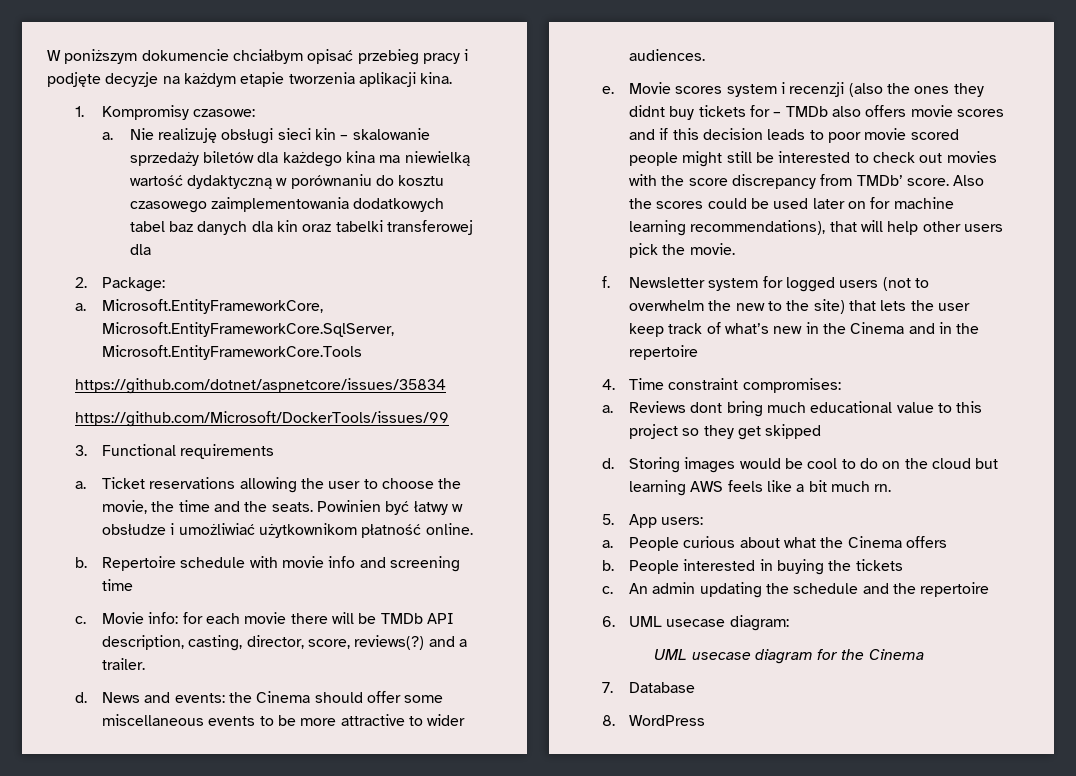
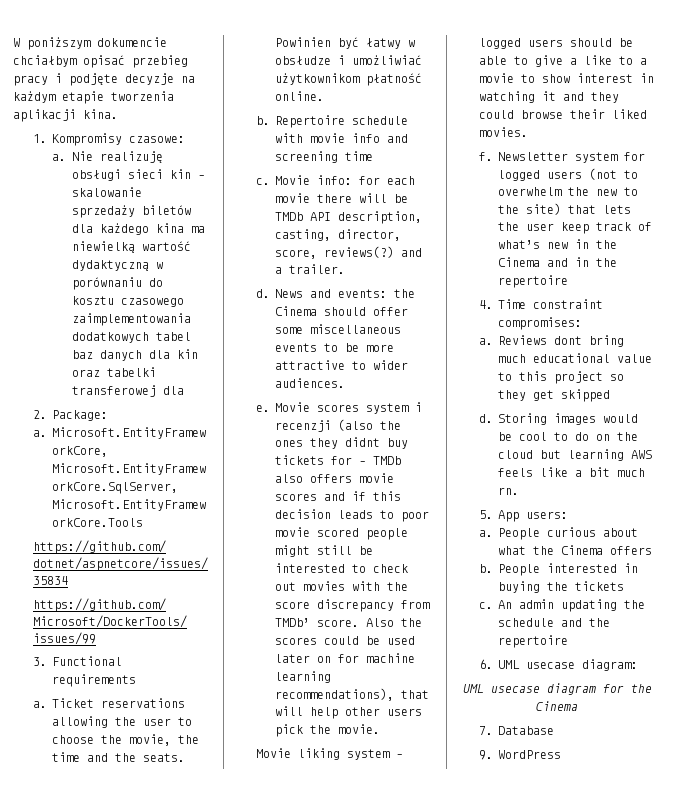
+ Movie liking system – logged users should be able to give a like to a movie to show interest in watching it and they could browse their liked movies.
- 8. WordPress
+ 9. WordPress

